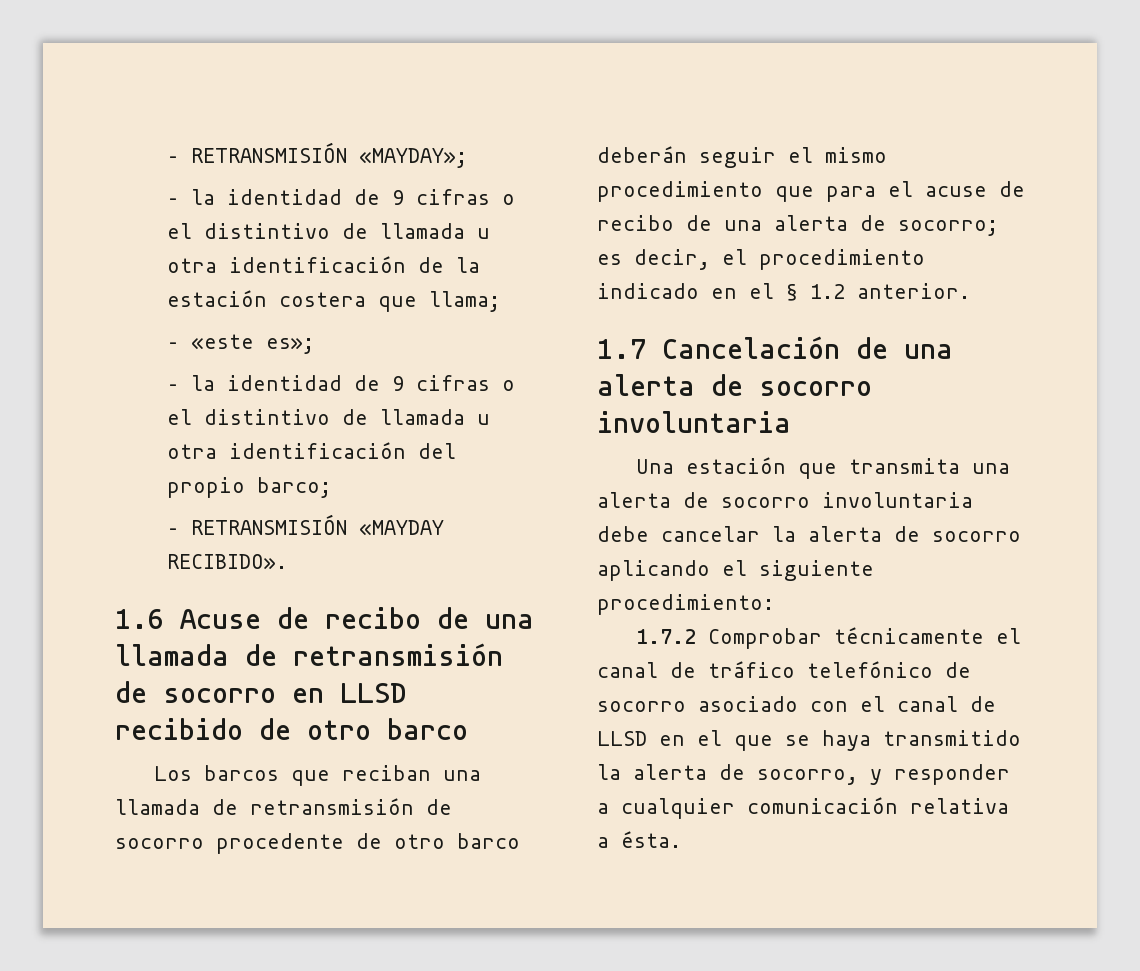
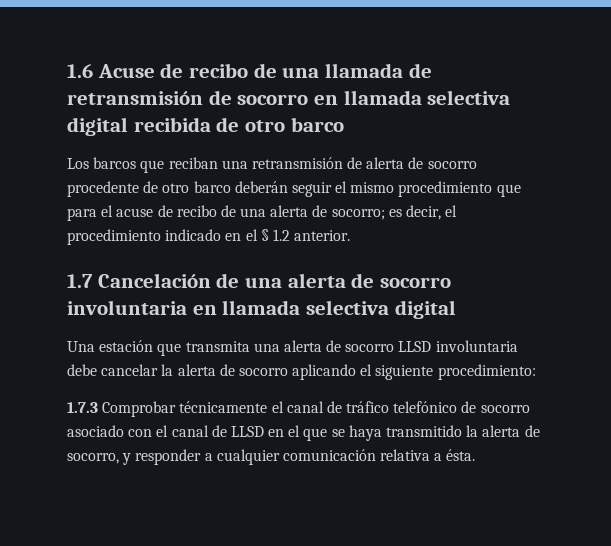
- – RETRANSMISIÓN «MAYDAY»;
- – la identidad de 9 cifras o el distintivo de llamada u otra identificación de la estación costera que llama;
- – «este es»;
- – la identidad de 9 cifras o el distintivo de llamada u otra identificación del propio barco;
- – RETRANSMISIÓN «MAYDAY RECIBIDO».
- 1.6 Acuse de recibo de una llamada de retransmisión de socorro en LLSD recibido de otro barco
+ 1.6 Acuse de recibo de una llamada de retransmisión de socorro en llamada selectiva digital recibida de otro barco
- Los barcos que reciban una llamada de retransmisión de socorro procedente de otro barco deberán seguir el mismo procedimiento que para el acuse de recibo de una alerta de socorro; es decir, el procedimiento indicado en el § 1.2 anterior.
+ Los barcos que reciban una retransmisión de alerta de socorro procedente de otro barco deberán seguir el mismo procedimiento que para el acuse de recibo de una alerta de socorro; es decir, el procedimiento indicado en el § 1.2 anterior.
- 1.7 Cancelación de una alerta de socorro involuntaria
+ 1.7 Cancelación de una alerta de socorro involuntaria en llamada selectiva digital
- Una estación que transmita una alerta de socorro involuntaria debe cancelar la alerta de socorro aplicando el siguiente procedimiento:
+ Una estación que transmita una alerta de socorro LLSD involuntaria debe cancelar la alerta de socorro aplicando el siguiente procedimiento:
- 1.7.2 Comprobar técnicamente el canal de tráfico telefónico de socorro asociado con el canal de LLSD en el que se haya transmitido la alerta de socorro, y responder a cualquier comunicación relativa a ésta.
+ 1.7.3 Comprobar técnicamente el canal de tráfico telefónico de socorro asociado con el canal de LLSD en el que se haya transmitido la alerta de socorro, y responder a cualquier comunicación relativa a ésta.

